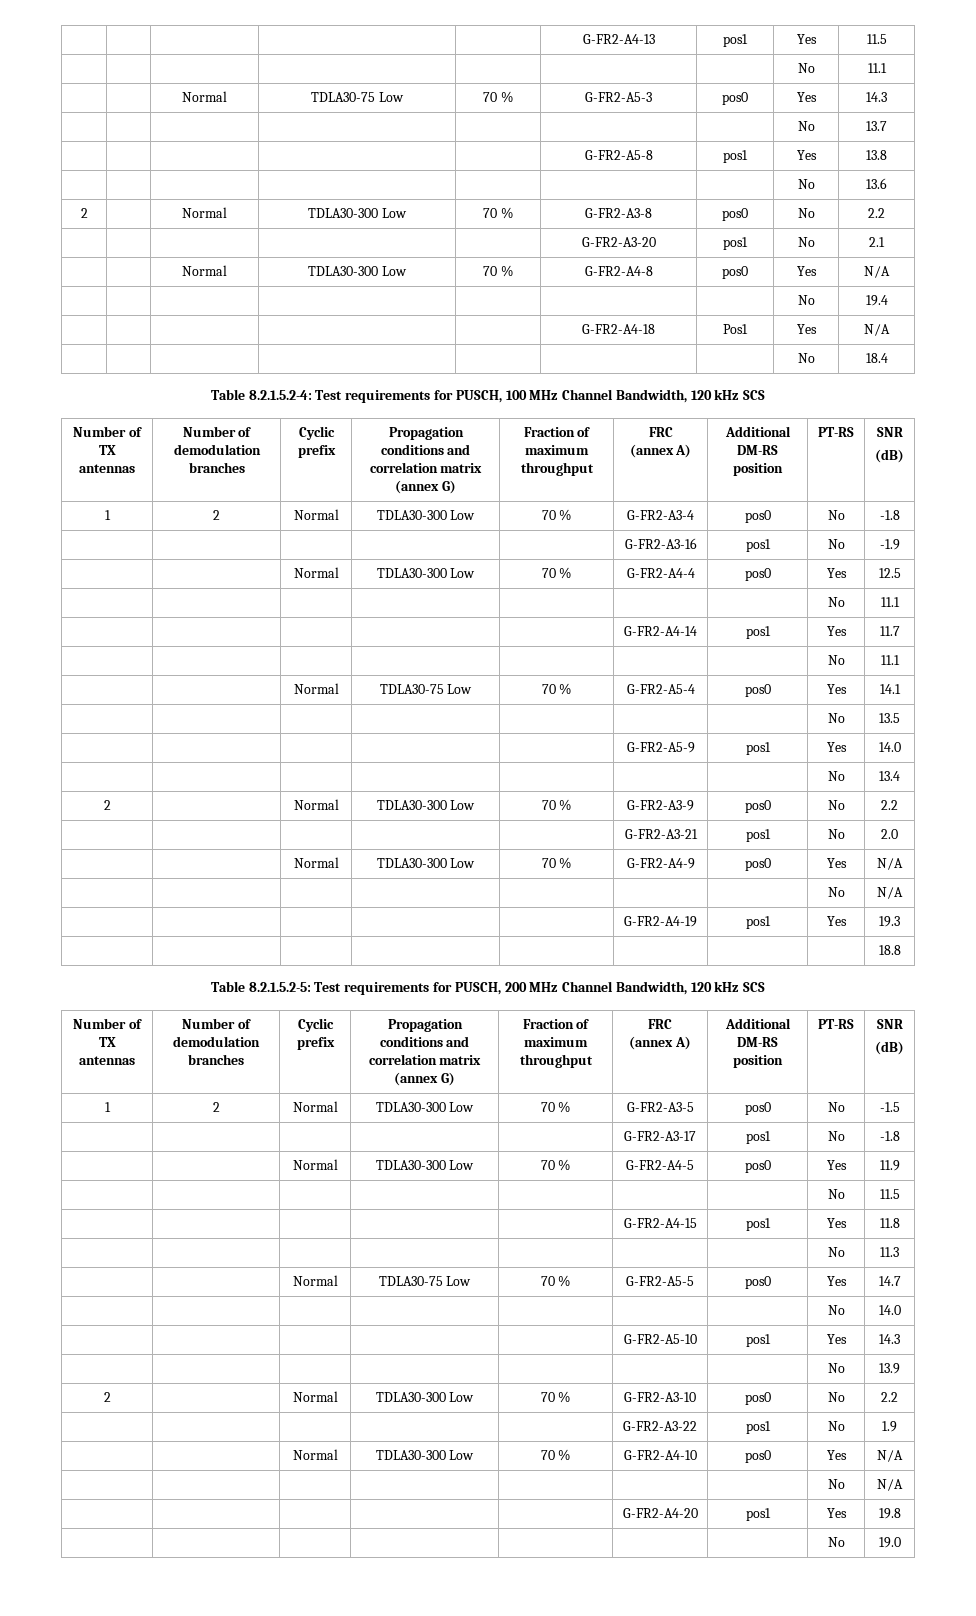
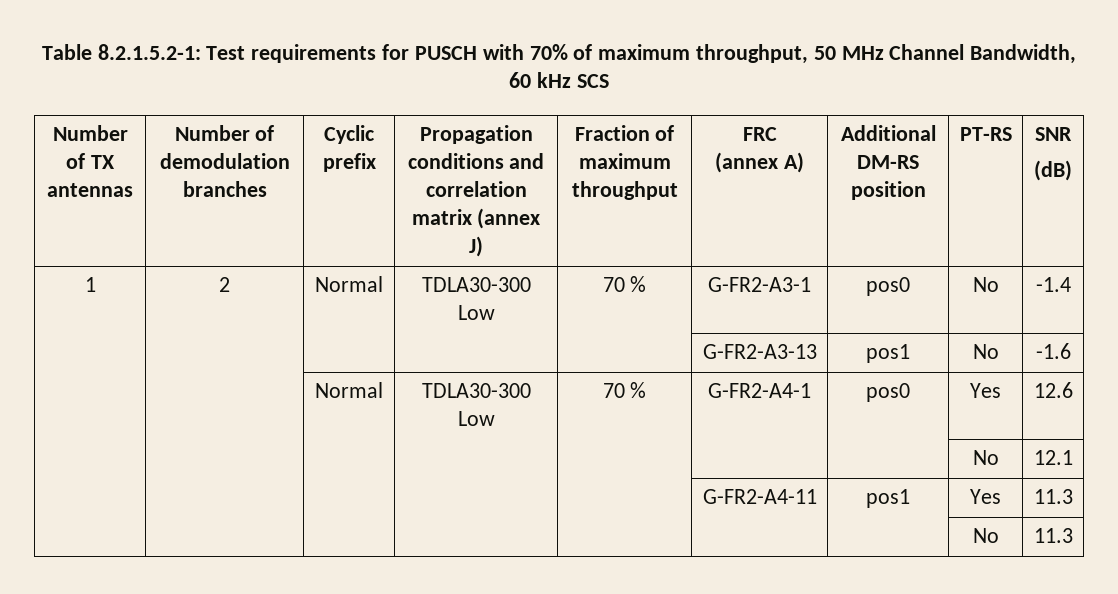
- | | | | | G-FR2-A4-13 | pos1 | Yes | 11.5
- | | | | | | | No | 11.1
- | | Normal | TDLA30-75 Low | 70 % | G-FR2-A5-3 | pos0 | Yes | 14.3
- | | | | | | | No | 13.7
- | | | | | G-FR2-A5-8 | pos1 | Yes | 13.8
- | | | | | | | No | 13.6
- 2 | | Normal | TDLA30-300 Low | 70 % | G-FR2-A3-8 | pos0 | No | 2.2
- | | | | | G-FR2-A3-20 | pos1 | No | 2.1
- | | Normal | TDLA30-300 Low | 70 % | G-FR2-A4-8 | pos0 | Yes | N/A
- | | | | | | | No | 19.4
- | | | | | G-FR2-A4-18 | Pos1 | Yes | N/A
- | | | | | | | No | 18.4
- Table 8.2.1.5.2-4: Test requirements for PUSCH, 100 MHz Channel Bandwidth, 120 kHz SCS
- Number of TX antennas | Number of demodulation branches | Cyclic prefix | Propagation conditions and correlation matrix (annex G) | Fraction of maximum throughput | FRC
+ Table 8.2.1.5.2-1: Test requirements for PUSCH with 70% of maximum throughput, 50 MHz Channel Bandwidth, 60 kHz SCS
+ Number of TX antennas | Number of demodulation branches | Cyclic prefix | Propagation conditions and correlation matrix (annex J) | Fraction of maximum throughput | FRC
- 1 | 2 | Normal | TDLA30-300 Low | 70 % | G-FR2-A3-4 | pos0 | No | -1.8
- | | | | | G-FR2-A3-16 | pos1 | No | -1.9
- | | Normal | TDLA30-300 Low | 70 % | G-FR2-A4-4 | pos0 | Yes | 12.5
- | | | | | | | No | 11.1
- | | | | | G-FR2-A4-14 | pos1 | Yes | 11.7
- | | | | | | | No | 11.1
- | | Normal | TDLA30-75 Low | 70 % | G-FR2-A5-4 | pos0 | Yes | 14.1
- | | | | | | | No | 13.5
- | | | | | G-FR2-A5-9 | pos1 | Yes | 14.0
- | | | | | | | No | 13.4
- 2 | | Normal | TDLA30-300 Low | 70 % | G-FR2-A3-9 | pos0 | No | 2.2
- | | | | | G-FR2-A3-21 | pos1 | No | 2.0
- | | Normal | TDLA30-300 Low | 70 % | G-FR2-A4-9 | pos0 | Yes | N/A
- | | | | | | | No | N/A
- | | | | | G-FR2-A4-19 | pos1 | Yes | 19.3
- | | | | | | | | 18.8
- Table 8.2.1.5.2-5: Test requirements for PUSCH, 200 MHz Channel Bandwidth, 120 kHz SCS
- Number of TX antennas | Number of demodulation branches | Cyclic prefix | Propagation conditions and correlation matrix (annex G) | Fraction of maximum throughput | FRC
- (annex A) | Additional DM-RS position | PT-RS | SNR
- (dB)
- 1 | 2 | Normal | TDLA30-300 Low | 70 % | G-FR2-A3-5 | pos0 | No | -1.5
- | | | | | G-FR2-A3-17 | pos1 | No | -1.8
- | | Normal | TDLA30-300 Low | 70 % | G-FR2-A4-5 | pos0 | Yes | 11.9
- | | | | | | | No | 11.5
- | | | | | G-FR2-A4-15 | pos1 | Yes | 11.8
+ 1 | 2 | Normal | TDLA30-300 Low | 70 % | G-FR2-A3-1 | pos0 | No | -1.4
+ | | | | | G-FR2-A3-13 | pos1 | No | -1.6
+ | | Normal | TDLA30-300 Low | 70 % | G-FR2-A4-1 | pos0 | Yes | 12.6
+ | | | | | | | No | 12.1
+ | | | | | G-FR2-A4-11 | pos1 | Yes | 11.3
  | | | | | | | No | 11.3
- | | Normal | TDLA30-75 Low | 70 % | G-FR2-A5-5 | pos0 | Yes | 14.7
- | | | | | | | No | 14.0
- | | | | | G-FR2-A5-10 | pos1 | Yes | 14.3
- | | | | | | | No | 13.9
- 2 | | Normal | TDLA30-300 Low | 70 % | G-FR2-A3-10 | pos0 | No | 2.2
- | | | | | G-FR2-A3-22 | pos1 | No | 1.9
- | | Normal | TDLA30-300 Low | 70 % | G-FR2-A4-10 | pos0 | Yes | N/A
- | | | | | | | No | N/A
- | | | | | G-FR2-A4-20 | pos1 | Yes | 19.8
- | | | | | | | No | 19.0

